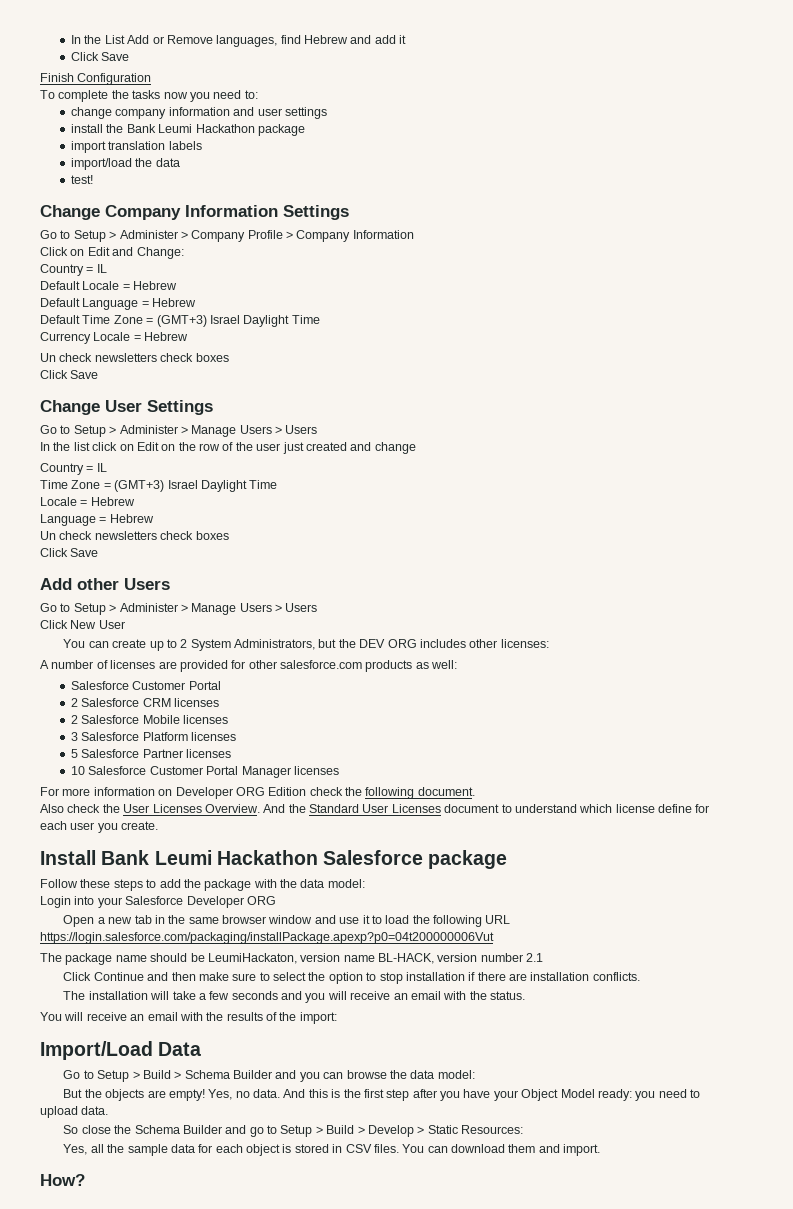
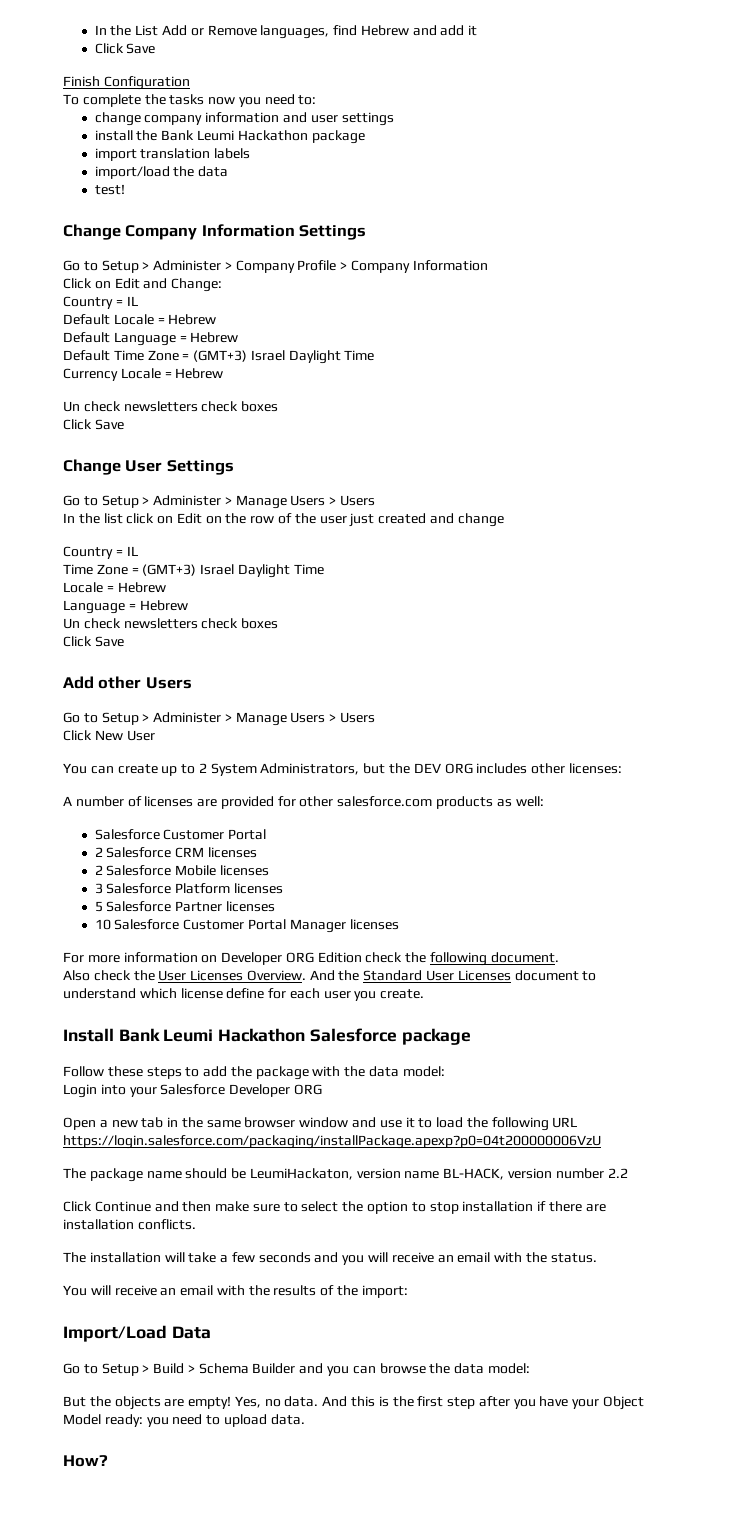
- Open a new tab in the same browser window and use it to load the following URL https://login.salesforce.com/packaging/installPackage.apexp?p0=04t200000006Vut
+ Open a new tab in the same browser window and use it to load the following URL https://login.salesforce.com/packaging/installPackage.apexp?p0=04t200000006VzU
- The package name should be LeumiHackaton, version name BL-HACK, version number 2.1
+ The package name should be LeumiHackaton, version name BL-HACK, version number 2.2
- So close the Schema Builder and go to Setup > Build > Develop > Static Resources:
- Yes, all the sample data for each object is stored in CSV files. You can download them and import.

